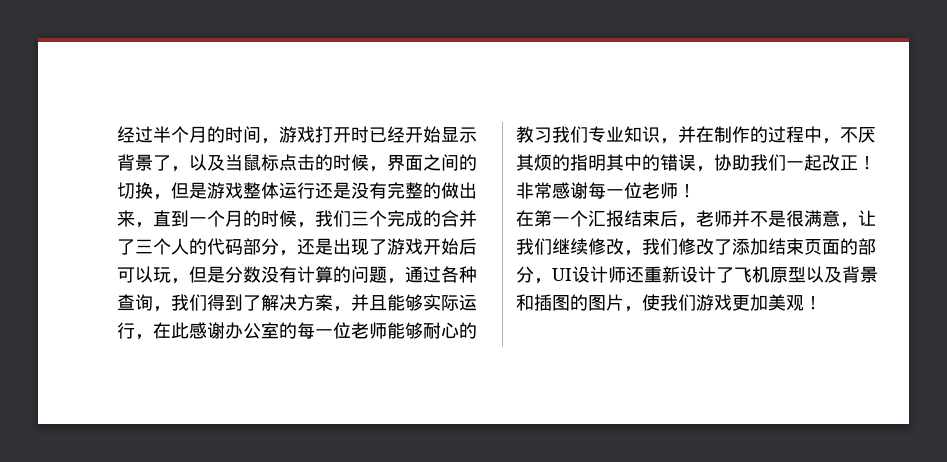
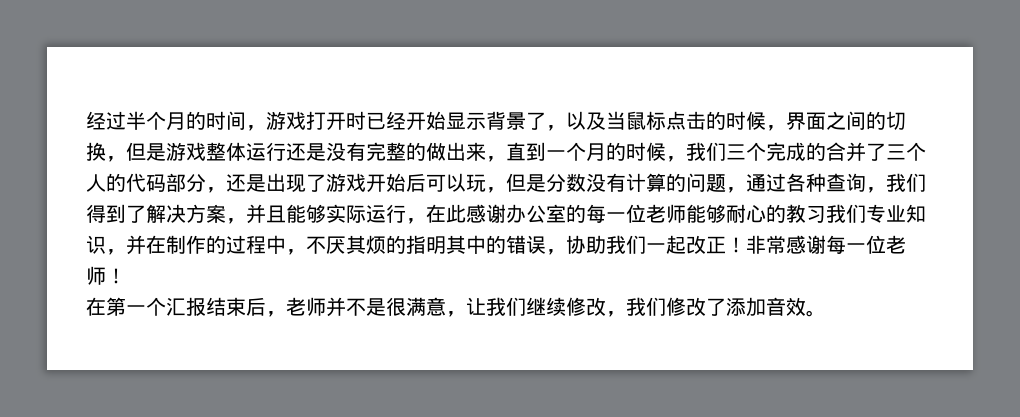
- 在第一个汇报结束后，老师并不是很满意，让我们继续修改，我们修改了添加结束页面的部分，UI设计师还重新设计了飞机原型以及背景和插图的图片，使我们游戏更加美观！
+ 在第一个汇报结束后，老师并不是很满意，让我们继续修改，我们修改了添加音效。

